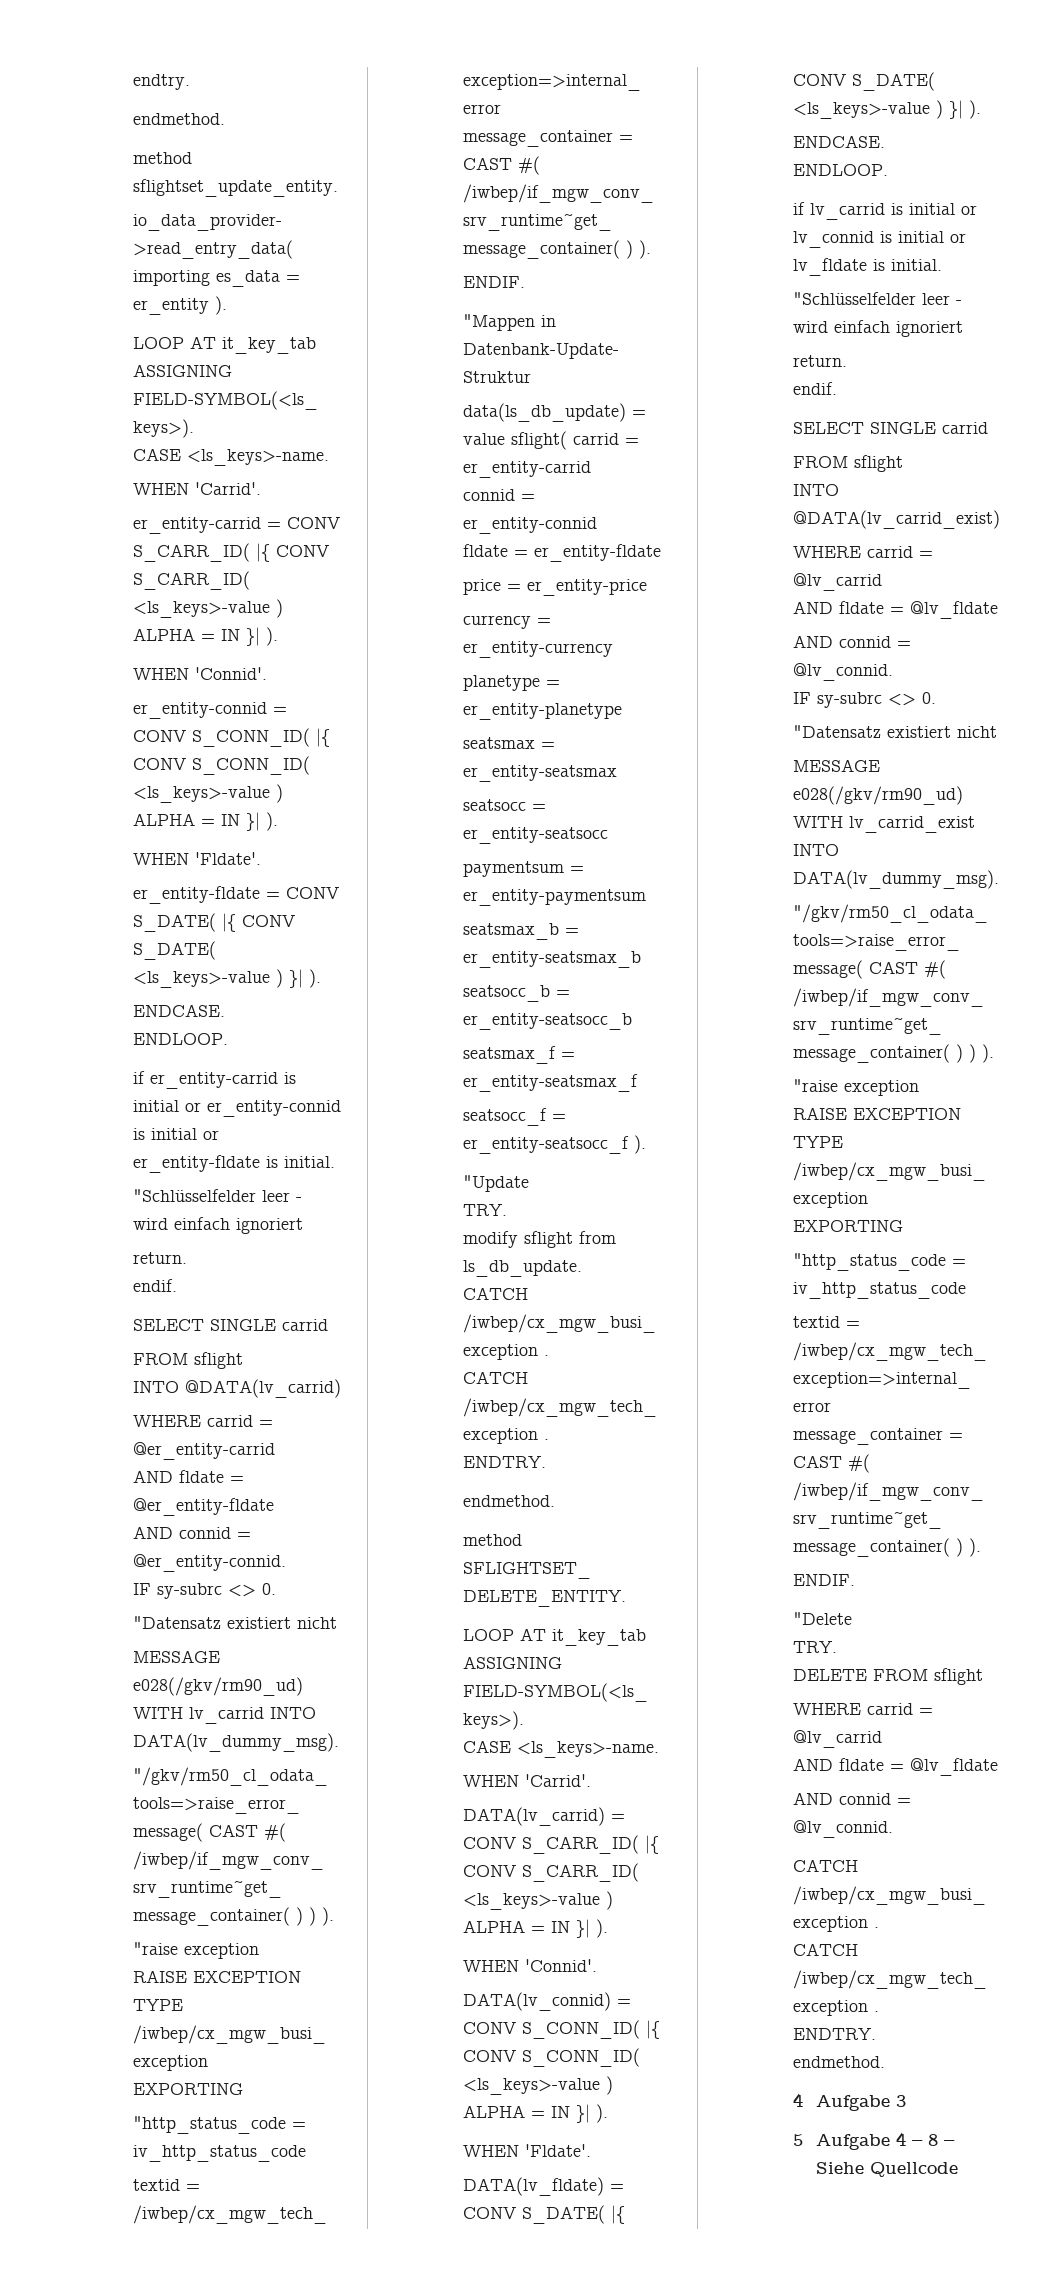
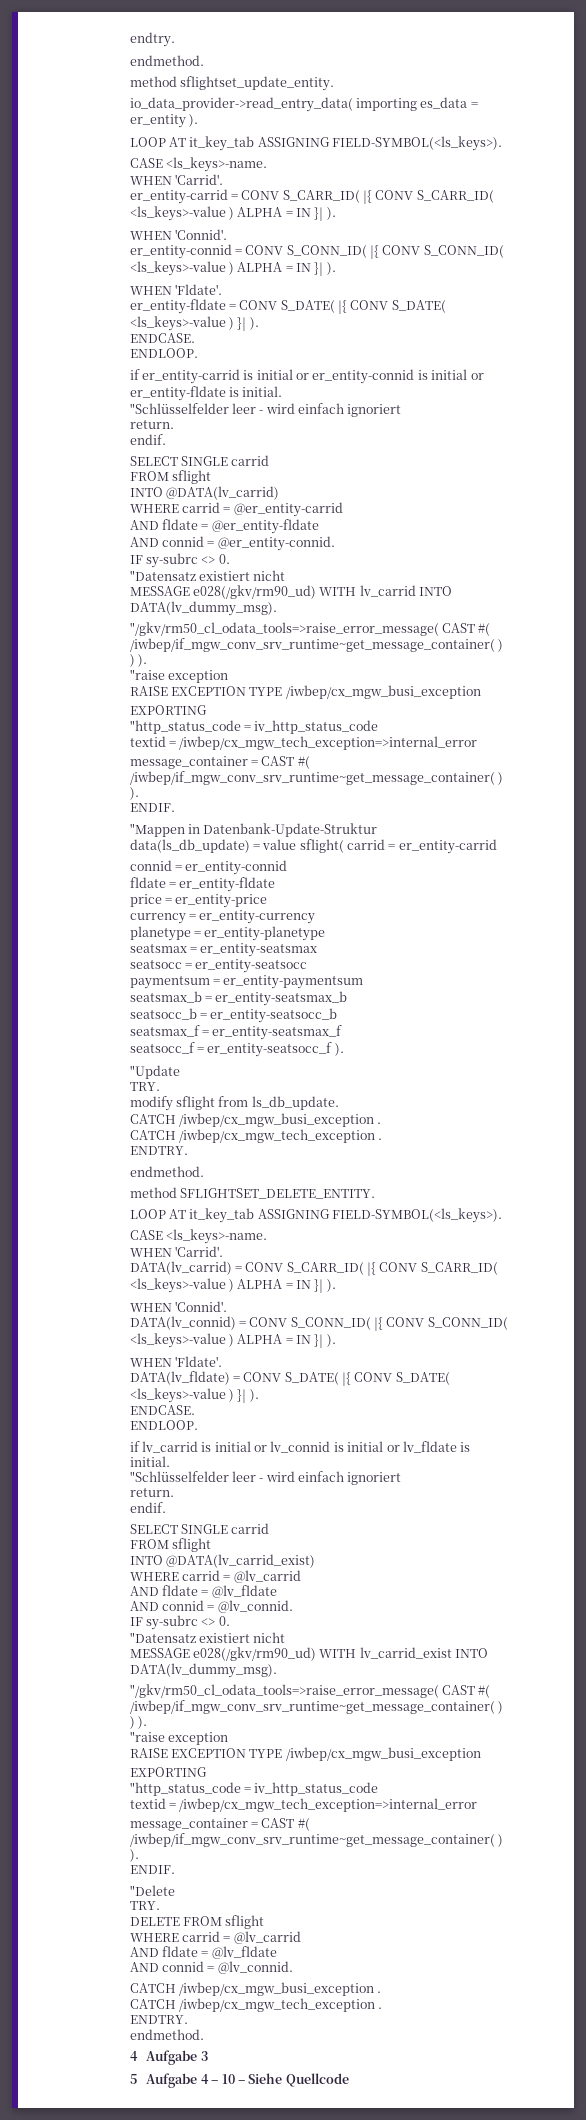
- 5 Aufgabe 4 – 8 – Siehe Quellcode
+ 5 Aufgabe 4 – 10 – Siehe Quellcode

